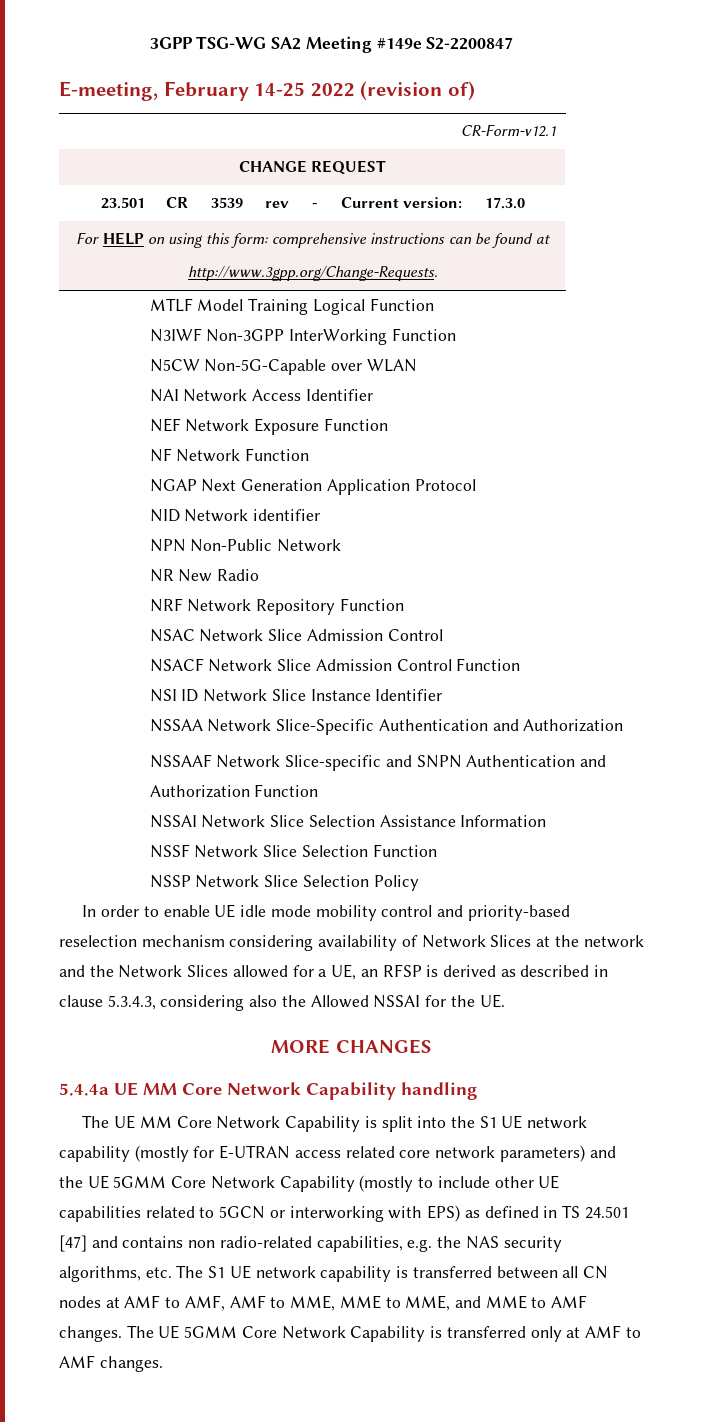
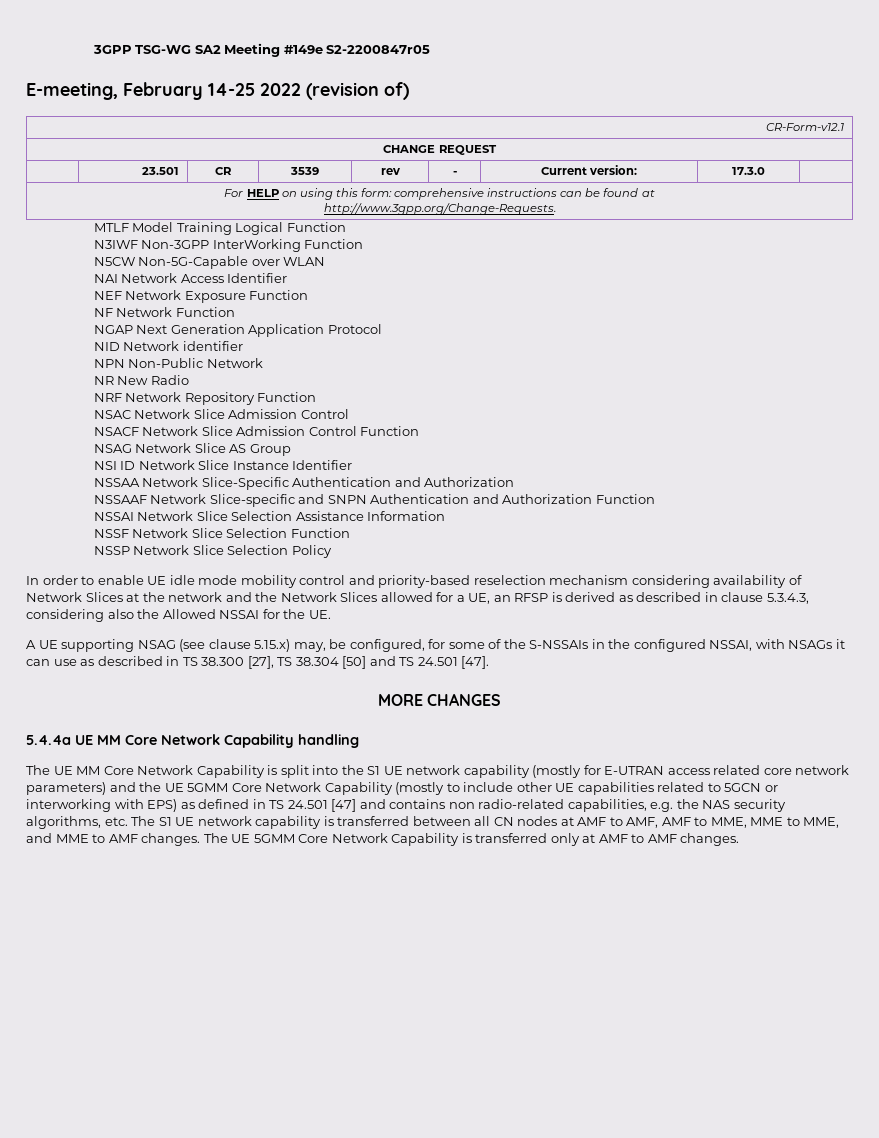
- 3GPP TSG-WG SA2 Meeting #149e S2-2200847
+ 3GPP TSG-WG SA2 Meeting #149e S2-2200847r05
+ NSAG Network Slice AS Group
+ A UE supporting NSAG (see clause 5.15.x) may, be configured, for some of the S-NSSAIs in the configured NSSAI, with NSAGs it can use as described in TS 38.300 [27], TS 38.304 [50] and TS 24.501 [47].

